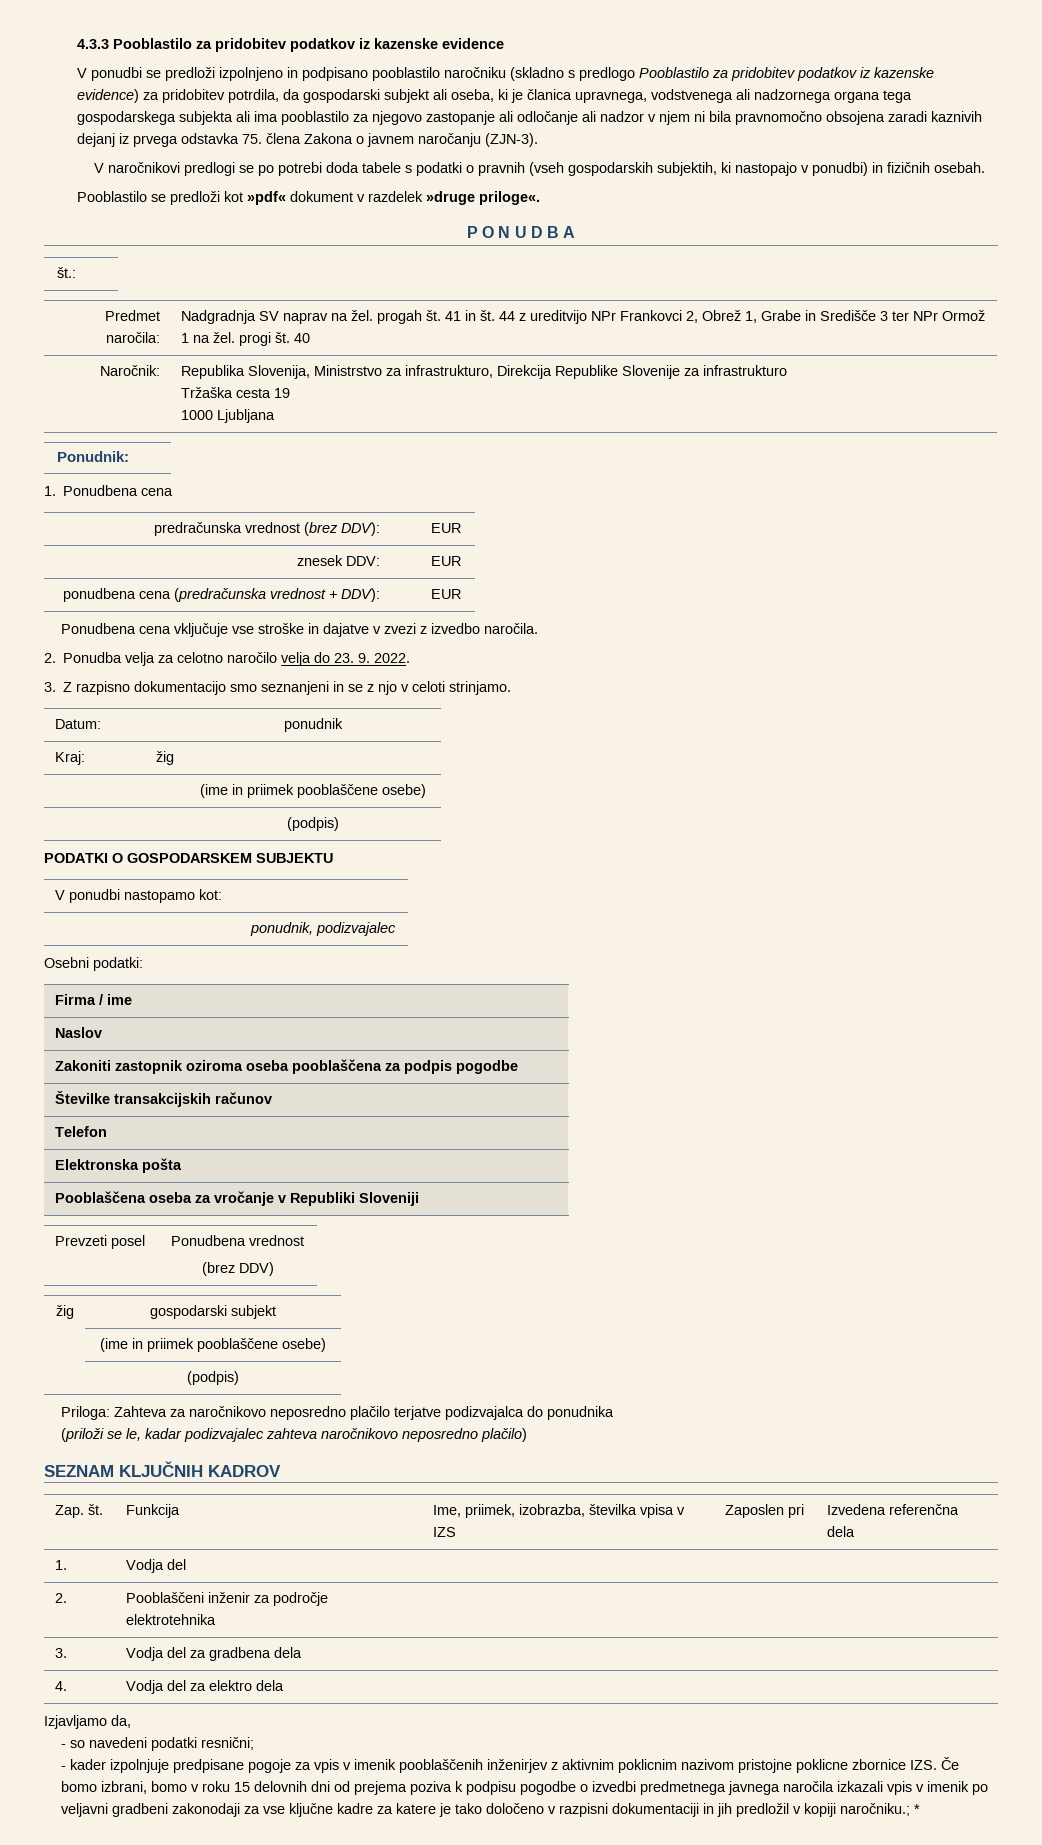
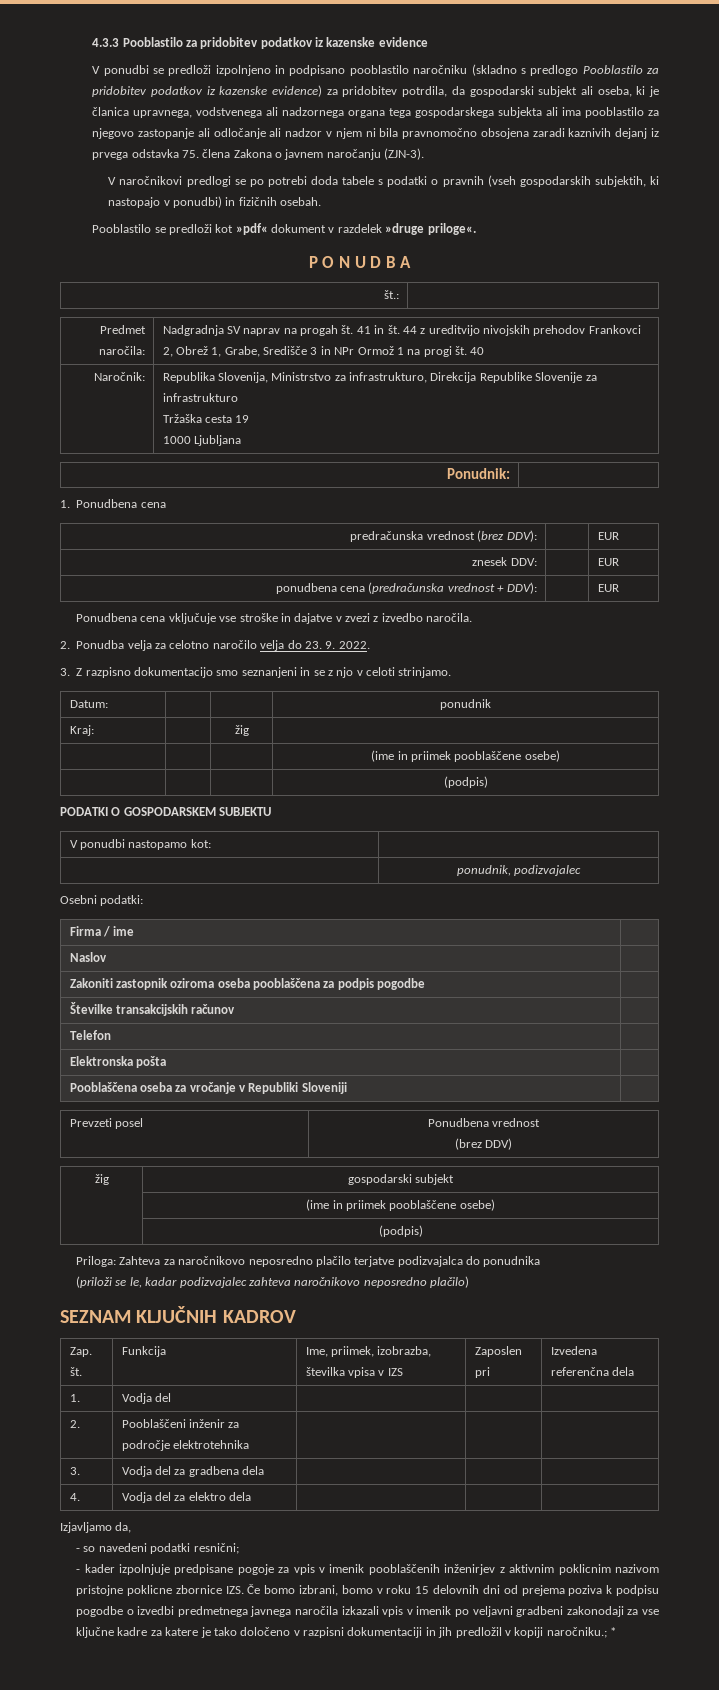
- Predmet naročila: | Nadgradnja SV naprav na žel. progah št. 41 in št. 44 z ureditvijo NPr Frankovci 2, Obrež 1, Grabe in Središče 3 ter NPr Ormož 1 na žel. progi št. 40
+ Predmet naročila: | Nadgradnja SV naprav na progah št. 41 in št. 44 z ureditvijo nivojskih prehodov Frankovci 2, Obrež 1, Grabe, Središče 3 in NPr Ormož 1 na progi št. 40

